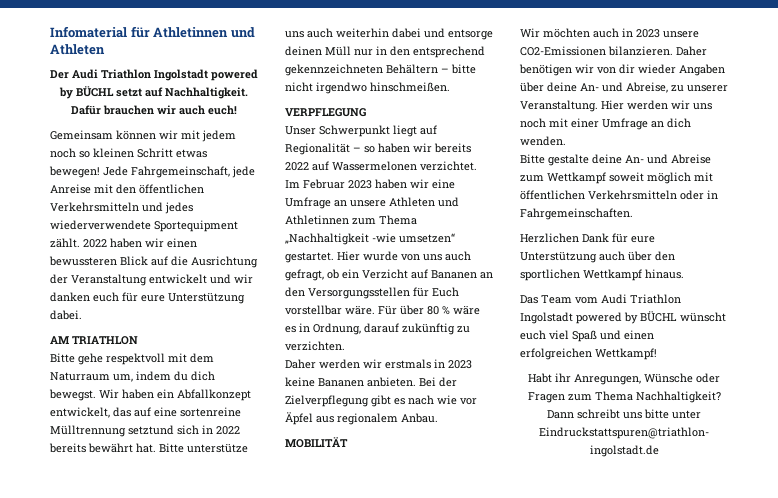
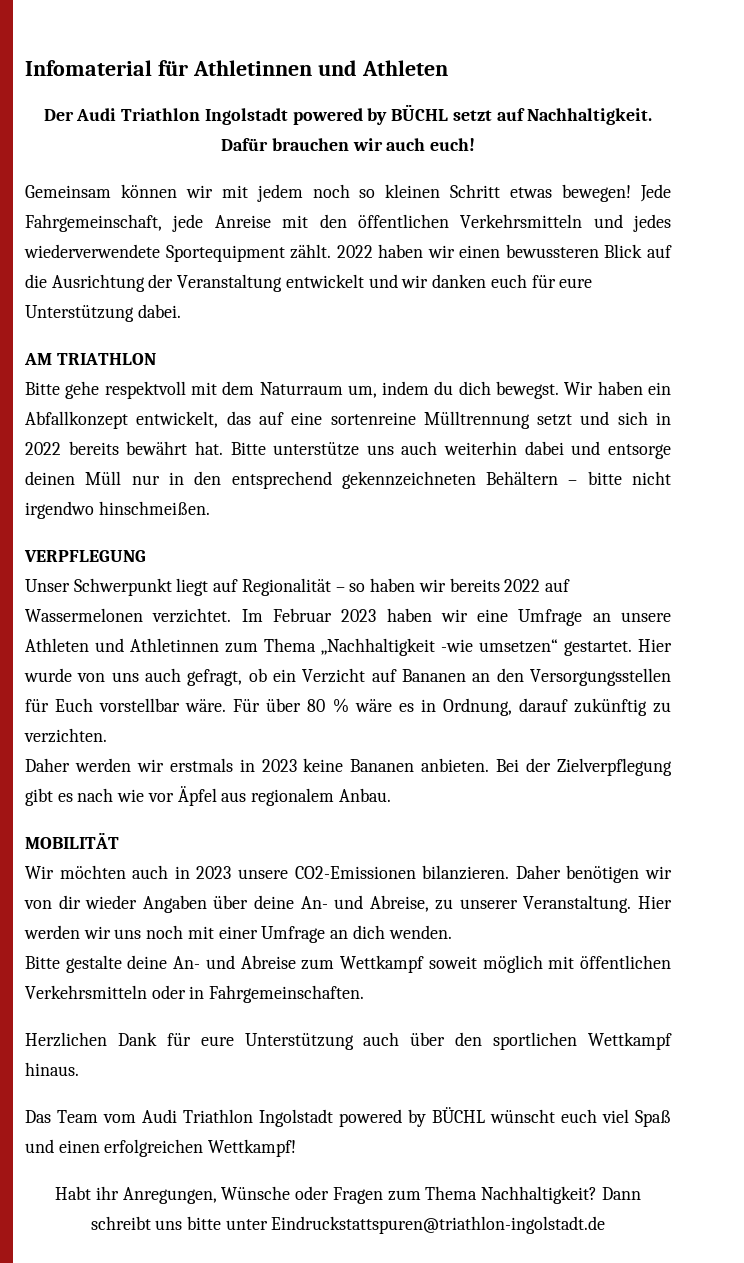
- Wir haben ein Abfallkonzept entwickelt, das auf eine sortenreine Mülltrennung setztund sich in 2022 bereits bewährt hat.
+ Wir haben ein Abfallkonzept entwickelt, das auf eine sortenreine Mülltrennung setzt und sich in 2022 bereits bewährt hat.

